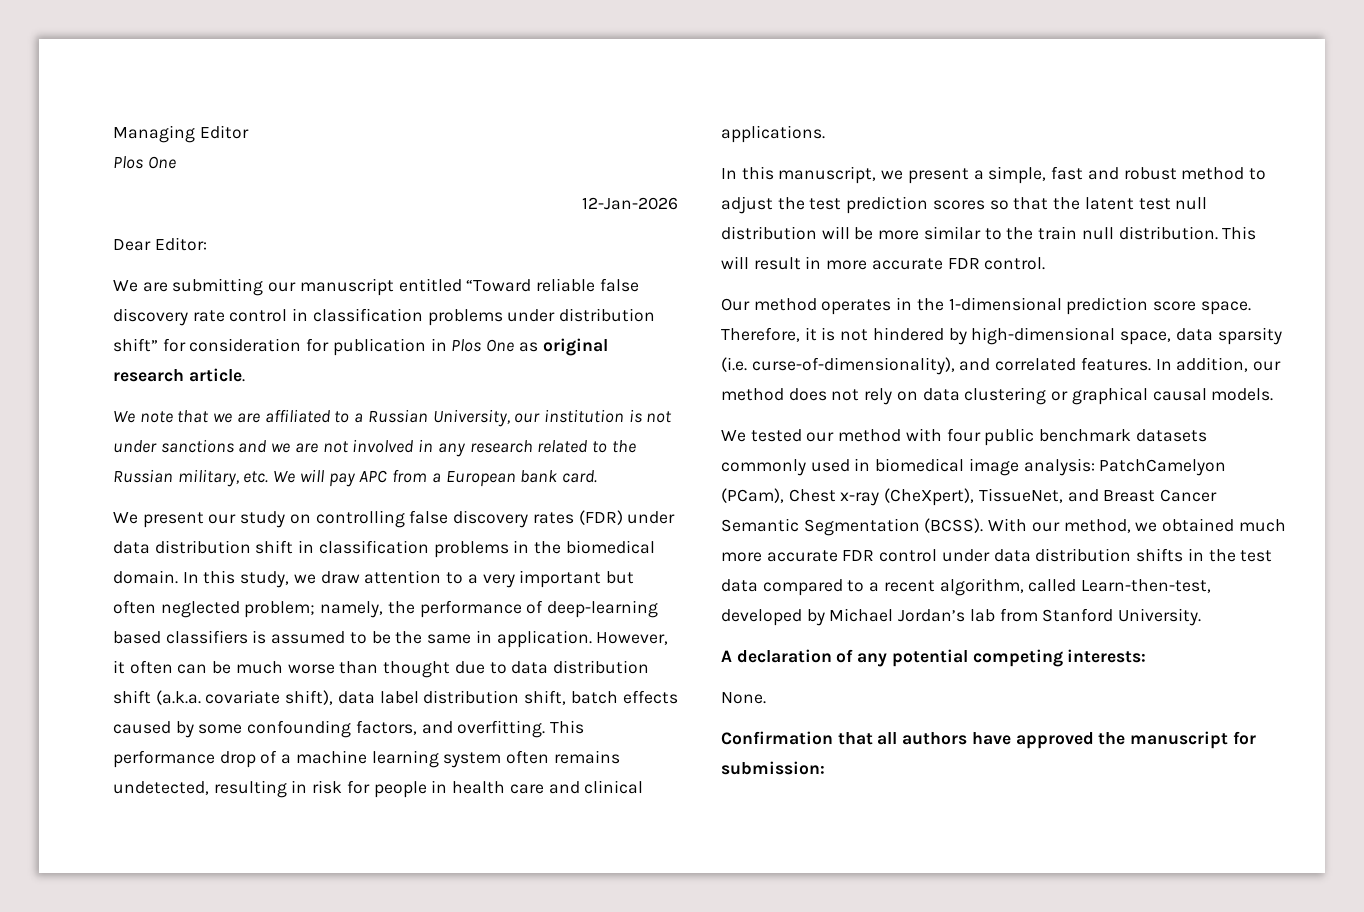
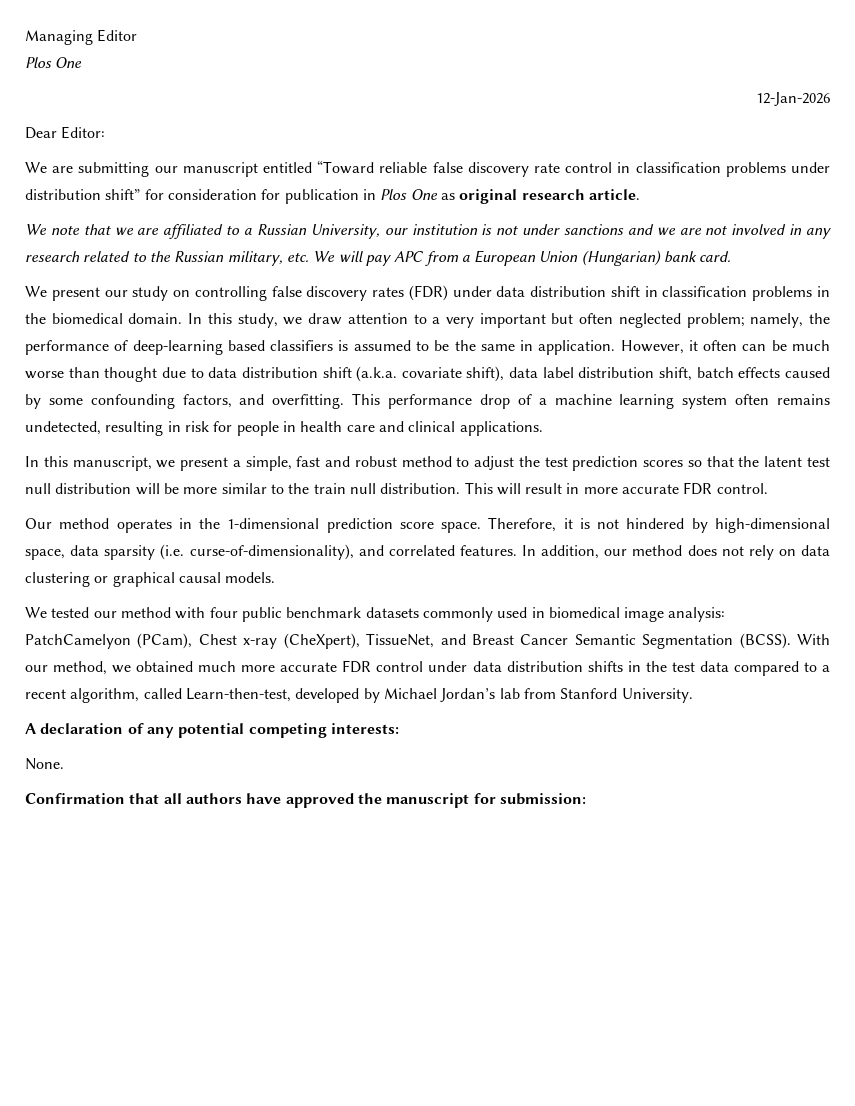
- We note that we are affiliated to a Russian University, our institution is not under sanctions and we are not involved in any research related to the Russian military, etc. We will pay APC from a European bank card.
+ We note that we are affiliated to a Russian University, our institution is not under sanctions and we are not involved in any research related to the Russian military, etc. We will pay APC from a European Union (Hungarian) bank card.

